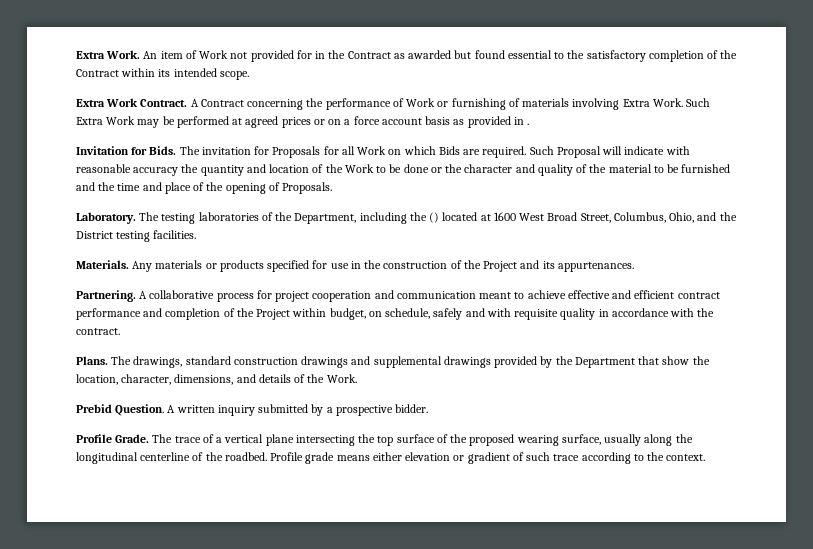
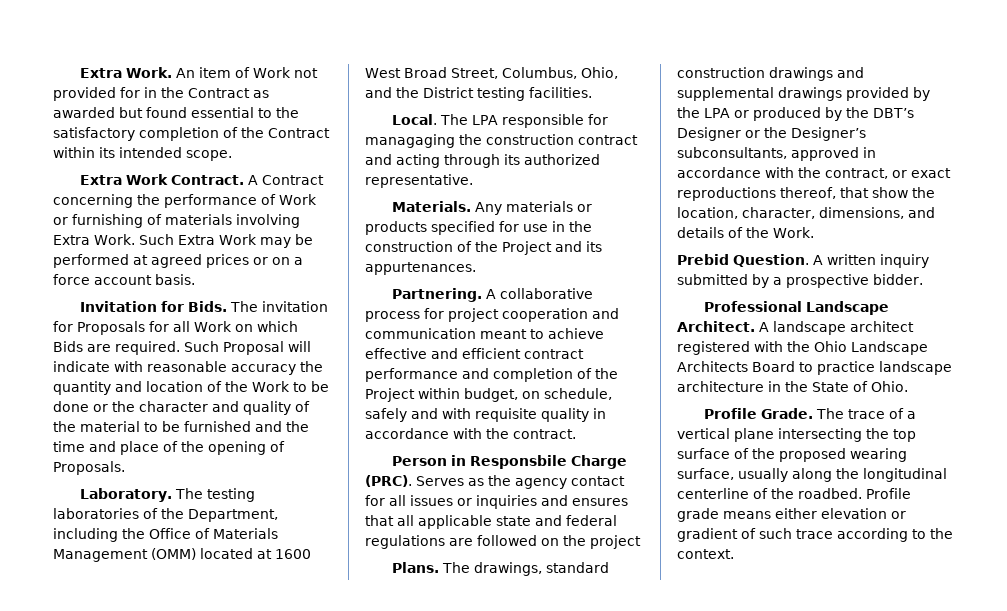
- Such Extra Work may be performed at agreed prices or on a force account basis as provided in .
+ Such Extra Work may be performed at agreed prices or on a force account basis.
- The testing laboratories of the Department, including the () located at 1600 West Broad Street, Columbus, Ohio, and the District testing facilities.
+ The testing laboratories of the Department, including the Office of Materials Management (OMM) located at 1600 West Broad Street, Columbus, Ohio, and the District testing facilities.
+ Local. The LPA responsible for managaging the construction contract and acting through its authorized representative.
+ Person in Responsbile Charge (PRC). Serves as the agency contact for all issues or inquiries and ensures that all applicable state and federal regulations are followed on the project
- The drawings, standard construction drawings and supplemental drawings provided by the Department that show the location, character, dimensions, and details of the Work.
+ The drawings, standard construction drawings and supplemental drawings provided by the LPA or produced by the DBT’s Designer or the Designer’s subconsultants, approved in accordance with the contract, or exact reproductions thereof, that show the location, character, dimensions, and details of the Work.
+ Professional Landscape Architect. A landscape architect registered with the Ohio Landscape Architects Board to practice landscape architecture in the State of Ohio.

